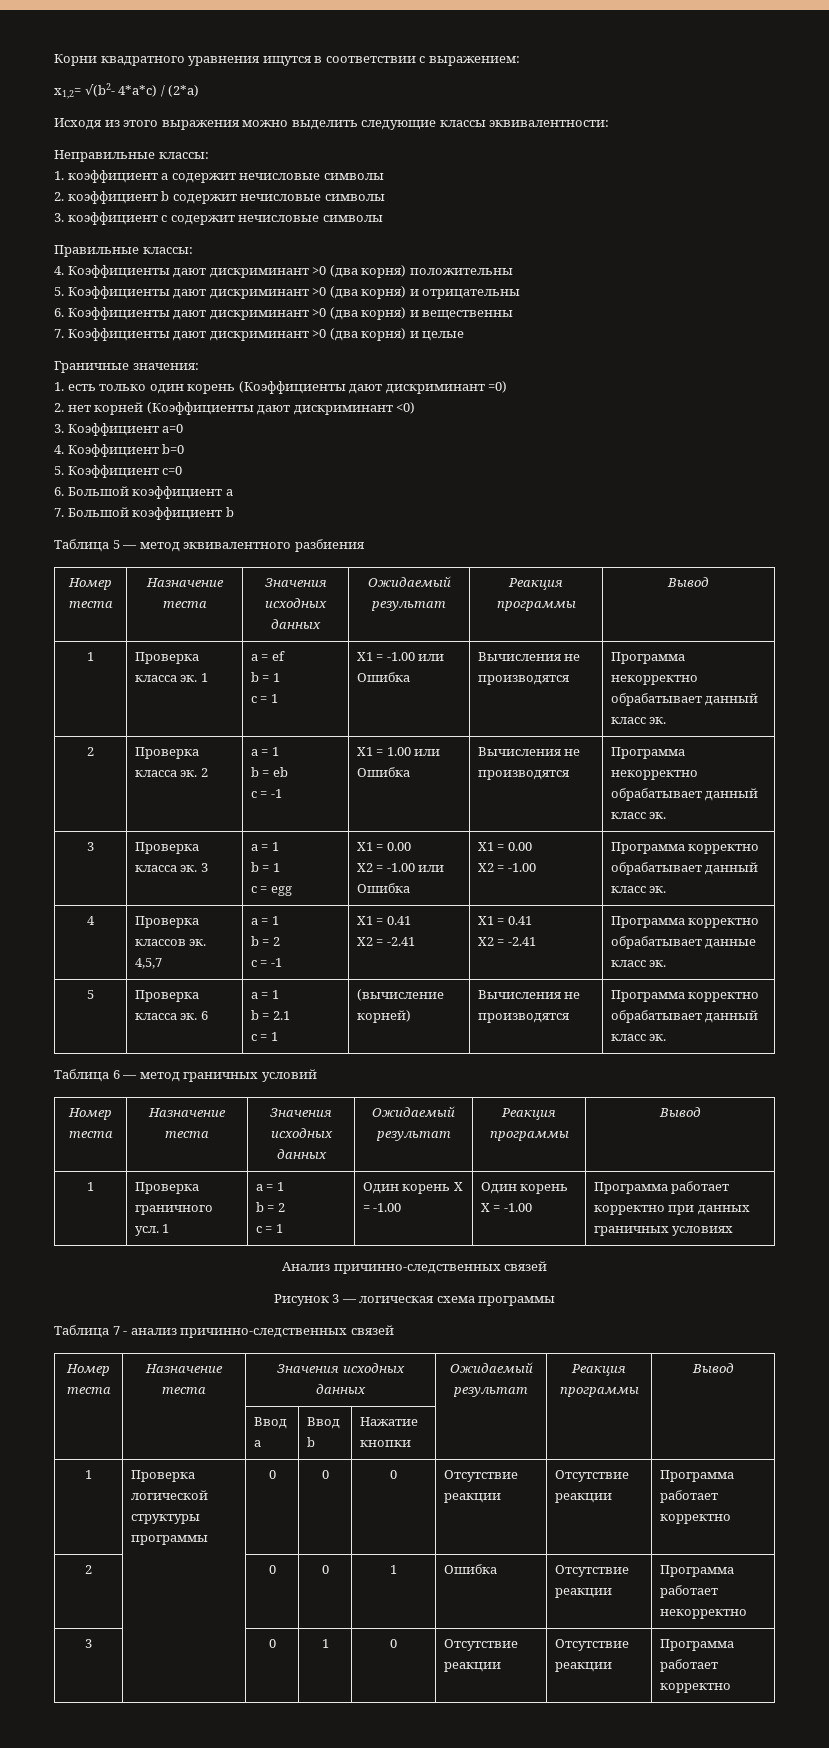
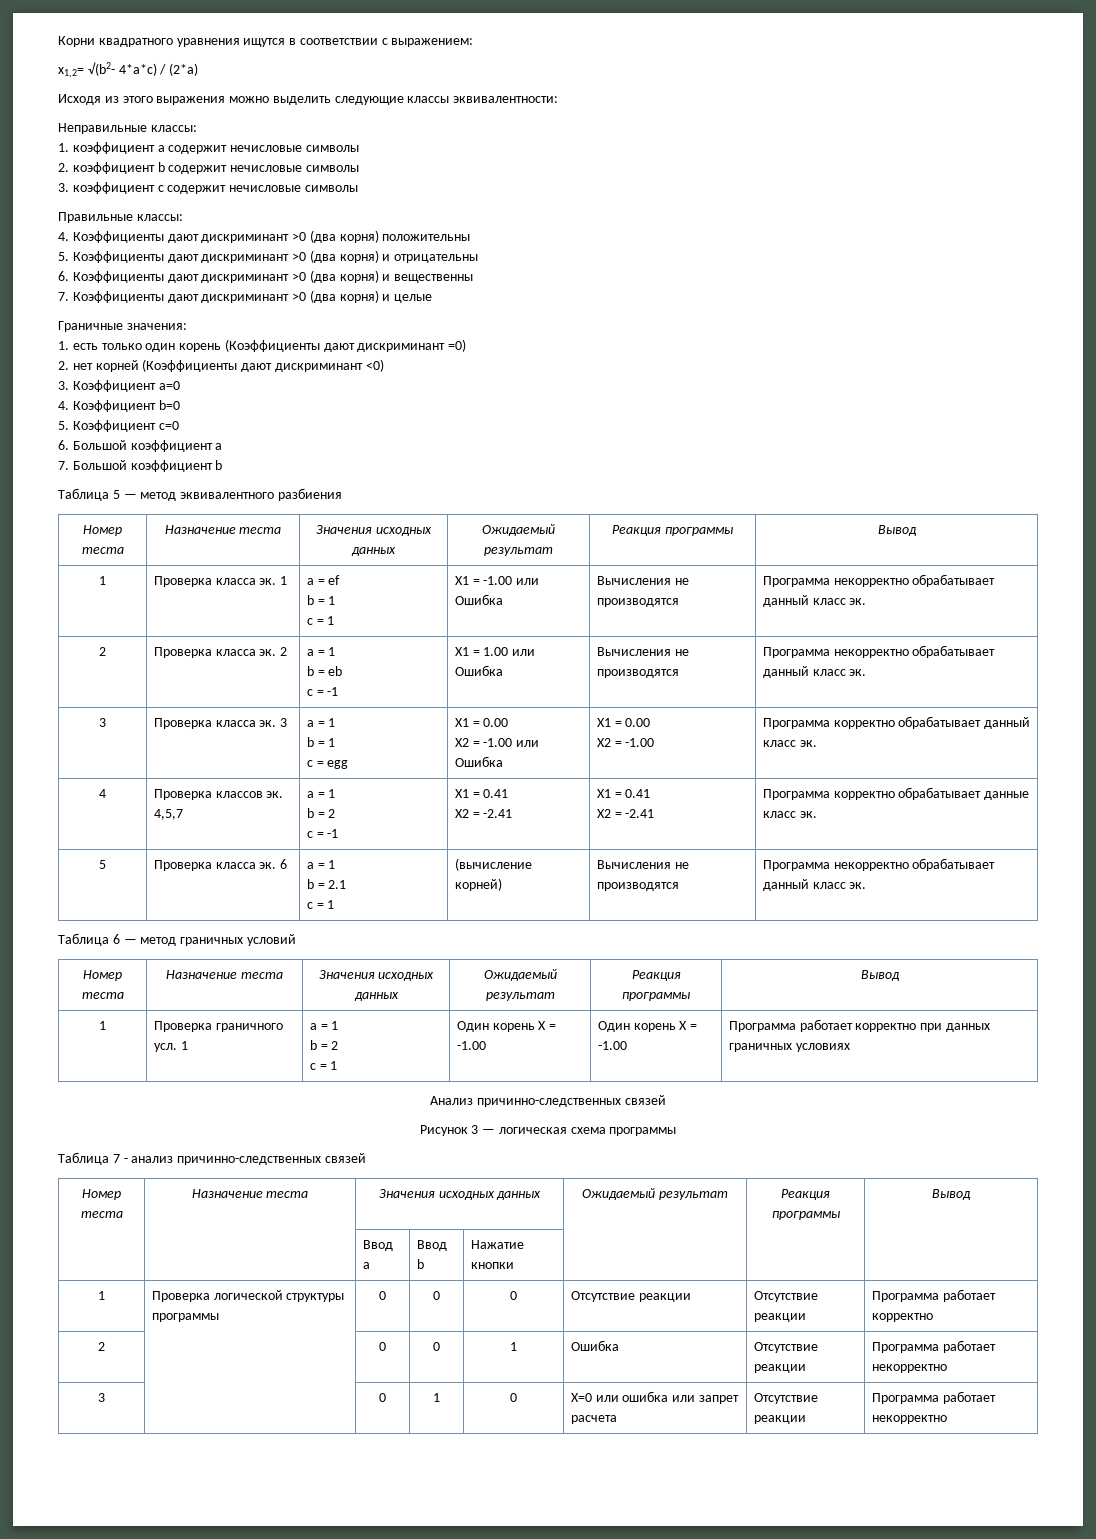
  5 | Проверка класса эк. 6 | a = 1
  b = 2.1
- c = 1 | (вычисление корней) | Вычисления не производятся | Программа корректно обрабатывает данный класс эк.
+ c = 1 | (вычисление корней) | Вычисления не производятся | Программа некорректно обрабатывает данный класс эк.
- 3 | | 0 | 1 | 0 | Отсутствие реакции | Отсутствие реакции | Программа работает корректно
+ 3 | | 0 | 1 | 0 | Х=0 или ошибка или запрет расчета | Отсутствие реакции | Программа работает некорректно

